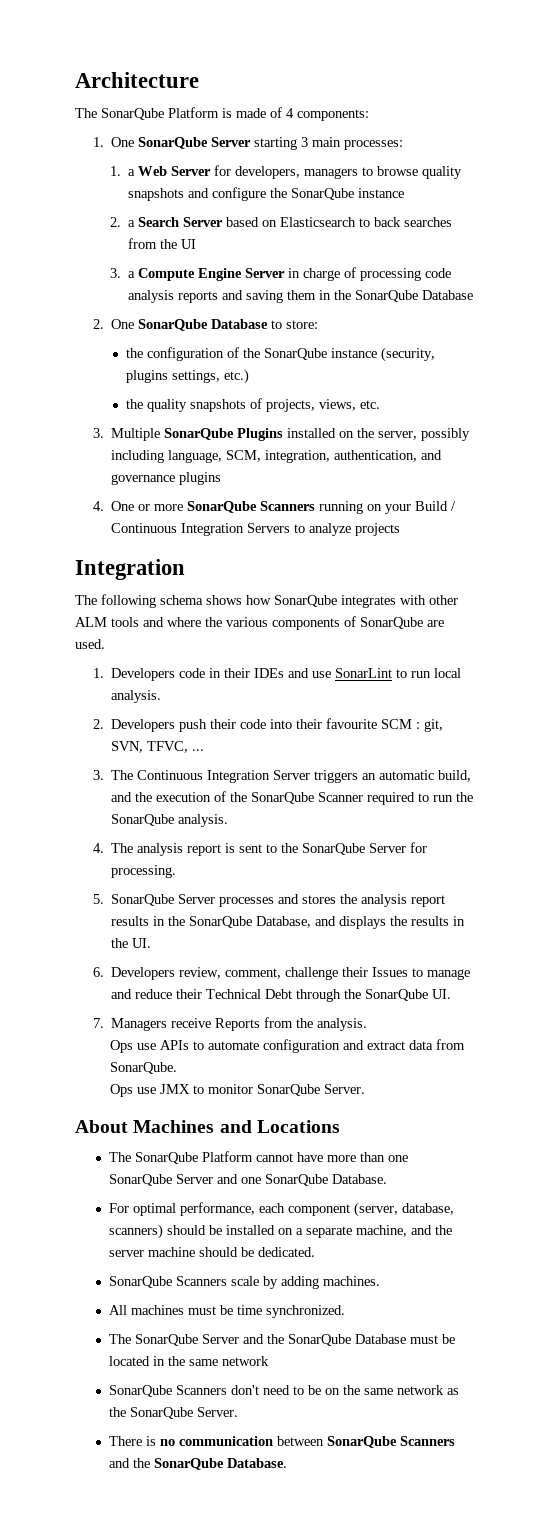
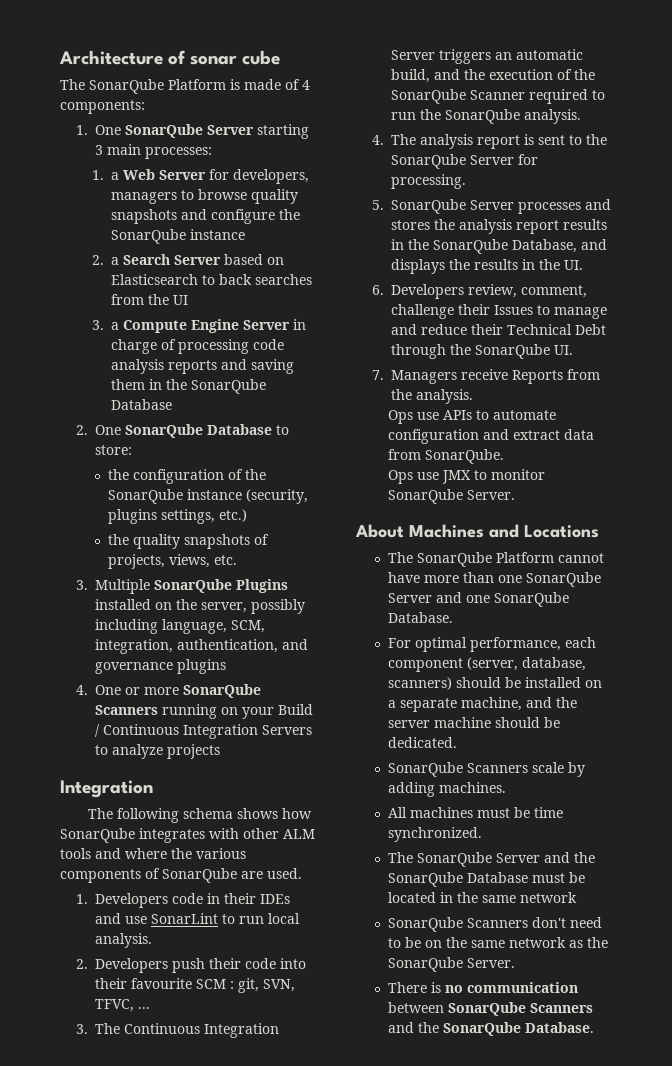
- Architecture
+ Architecture of sonar cube

